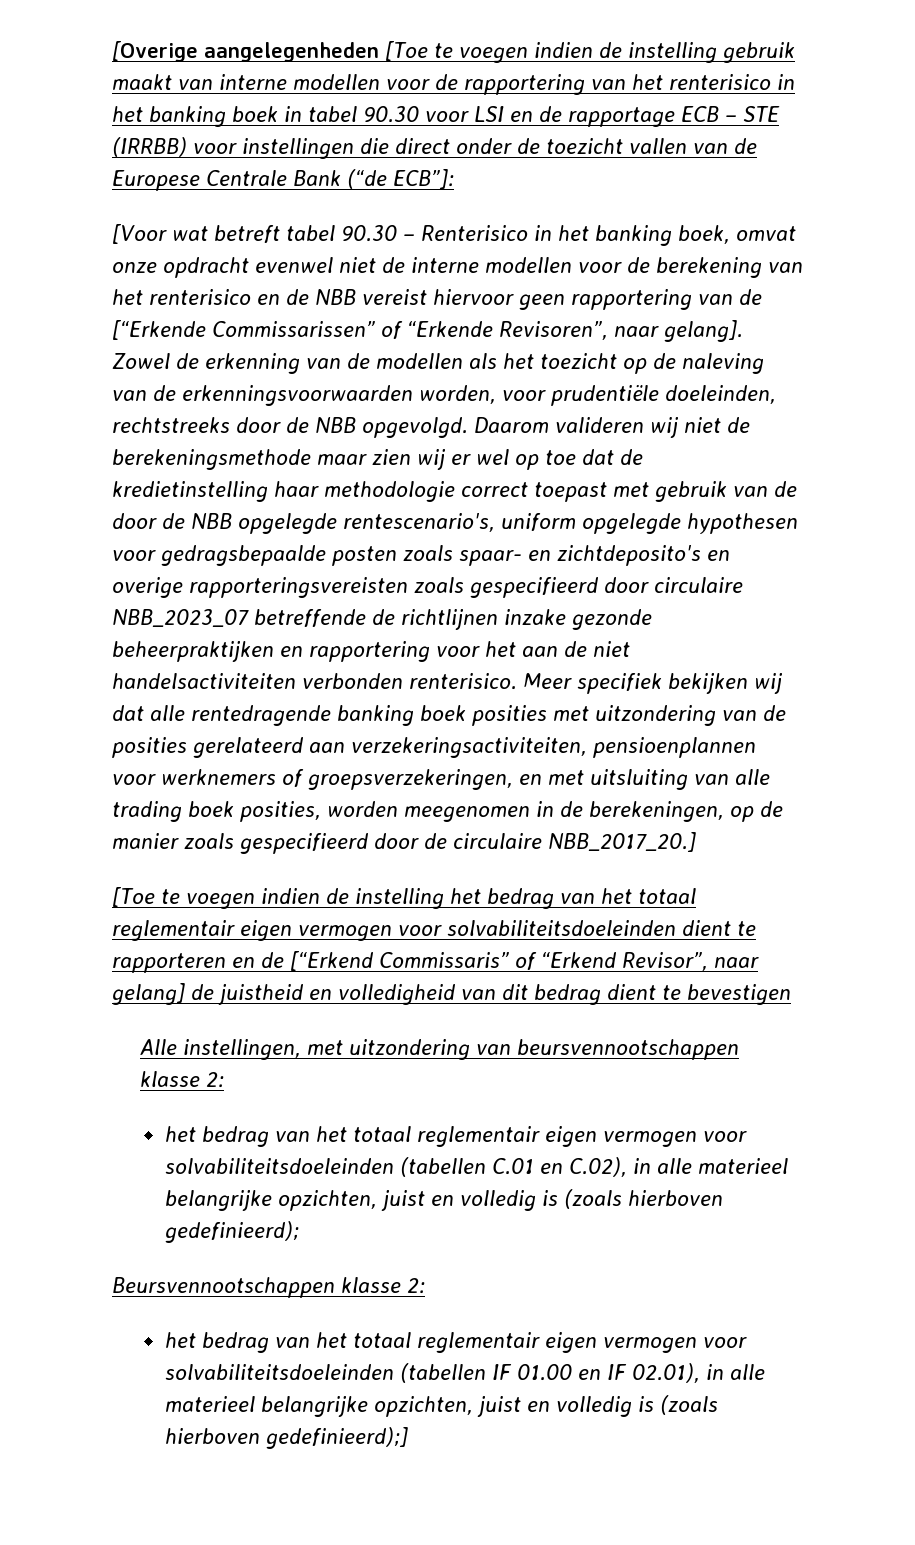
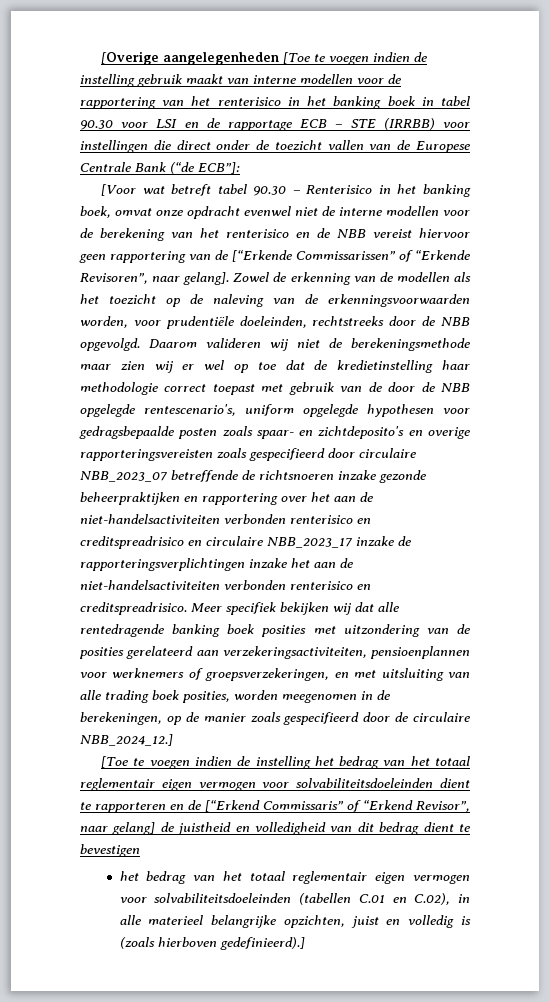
- Daarom valideren wij niet de berekeningsmethode maar zien wij er wel op toe dat de kredietinstelling haar methodologie correct toepast met gebruik van de door de NBB opgelegde rentescenario's, uniform opgelegde hypothesen voor gedragsbepaalde posten zoals spaar- en zichtdeposito's en overige rapporteringsvereisten zoals gespecifieerd door circulaire NBB_2023_07 betreffende de richtlijnen inzake gezonde beheerpraktijken en rapportering voor het aan de niet handelsactiviteiten verbonden renterisico.
+ Daarom valideren wij niet de berekeningsmethode maar zien wij er wel op toe dat de kredietinstelling haar methodologie correct toepast met gebruik van de door de NBB opgelegde rentescenario's, uniform opgelegde hypothesen voor gedragsbepaalde posten zoals spaar- en zichtdeposito's en overige rapporteringsvereisten zoals gespecifieerd door circulaire NBB_2023_07 betreffende de richtsnoeren inzake gezonde beheerpraktijken en rapportering over het aan de niet-handelsactiviteiten verbonden renterisico en creditspreadrisico en circulaire NBB_2023_17 inzake de rapporteringsverplichtingen inzake het aan de niet-handelsactiviteiten verbonden renterisico en creditspreadrisico.
- Meer specifiek bekijken wij dat alle rentedragende banking boek posities met uitzondering van de posities gerelateerd aan verzekeringsactiviteiten, pensioenplannen voor werknemers of groepsverzekeringen, en met uitsluiting van alle trading boek posities, worden meegenomen in de berekeningen, op de manier zoals gespecifieerd door de circulaire NBB_2017_20.]
+ Meer specifiek bekijken wij dat alle rentedragende banking boek posities met uitzondering van de posities gerelateerd aan verzekeringsactiviteiten, pensioenplannen voor werknemers of groepsverzekeringen, en met uitsluiting van alle trading boek posities, worden meegenomen in de berekeningen, op de manier zoals gespecifieerd door de circulaire NBB_2024_12.]
- Alle instellingen, met uitzondering van beursvennootschappen klasse 2:
- het bedrag van het totaal reglementair eigen vermogen voor solvabiliteitsdoeleinden (tabellen C.01 en C.02), in alle materieel belangrijke opzichten, juist en volledig is (zoals hierboven gedefinieerd);
- Beursvennootschappen klasse 2:
- het bedrag van het totaal reglementair eigen vermogen voor solvabiliteitsdoeleinden (tabellen IF 01.00 en IF 02.01), in alle materieel belangrijke opzichten, juist en volledig is (zoals hierboven gedefinieerd);]
+ het bedrag van het totaal reglementair eigen vermogen voor solvabiliteitsdoeleinden (tabellen C.01 en C.02), in alle materieel belangrijke opzichten, juist en volledig is (zoals hierboven gedefinieerd).]

